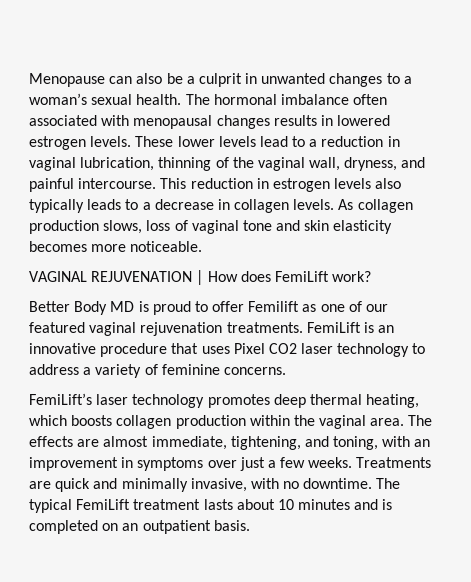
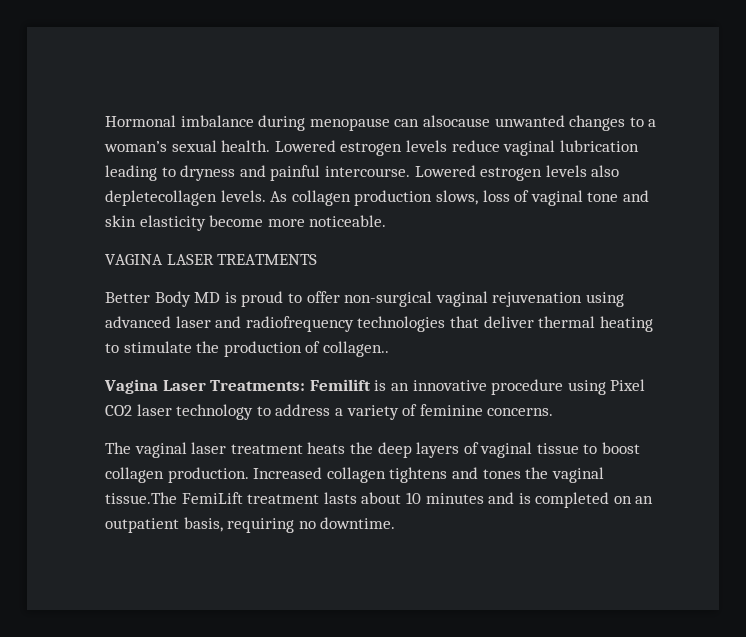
- Menopause can also be a culprit in unwanted changes to a woman’s sexual health.
+ Hormonal imbalance during menopause can alsocause unwanted changes to a woman’s sexual health.
- The hormonal imbalance often associated with menopausal changes results in lowered estrogen levels. These lower levels lead to a reduction in vaginal lubrication, thinning of the vaginal wall, dryness, and painful intercourse. This reduction in estrogen levels also typically leads to a decrease in collagen levels.
+ Lowered estrogen levels reduce vaginal lubrication leading to dryness and painful intercourse. Lowered estrogen levels also depletecollagen levels.
- As collagen production slows, loss of vaginal tone and skin elasticity becomes more noticeable.
+ As collagen production slows, loss of vaginal tone and skin elasticity become more noticeable.
- VAGINAL REJUVENATION | How does FemiLift work?
+ VAGINA LASER TREATMENTS
- Better Body MD is proud to offer Femilift as one of our featured vaginal rejuvenation treatments. FemiLift is an innovative procedure that uses Pixel CO2 laser technology to address a variety of feminine concerns.
+ Better Body MD is proud to offer non-surgical vaginal rejuvenation using advanced laser and radiofrequency technologies that deliver thermal heating to stimulate the production of collagen..
+ Vagina Laser Treatments: Femilift is an innovative procedure using Pixel CO2 laser technology to address a variety of feminine concerns.
- FemiLift’s laser technology promotes deep thermal heating, which boosts collagen production within the vaginal area. The effects are almost immediate, tightening, and toning, with an improvement in symptoms over just a few weeks. Treatments are quick and minimally invasive, with no downtime. The typical FemiLift treatment lasts about 10 minutes and is completed on an outpatient basis.
+ The vaginal laser treatment heats the deep layers of vaginal tissue to boost collagen production. Increased collagen tightens and tones the vaginal tissue.The FemiLift treatment lasts about 10 minutes and is completed on an outpatient basis, requiring no downtime.

